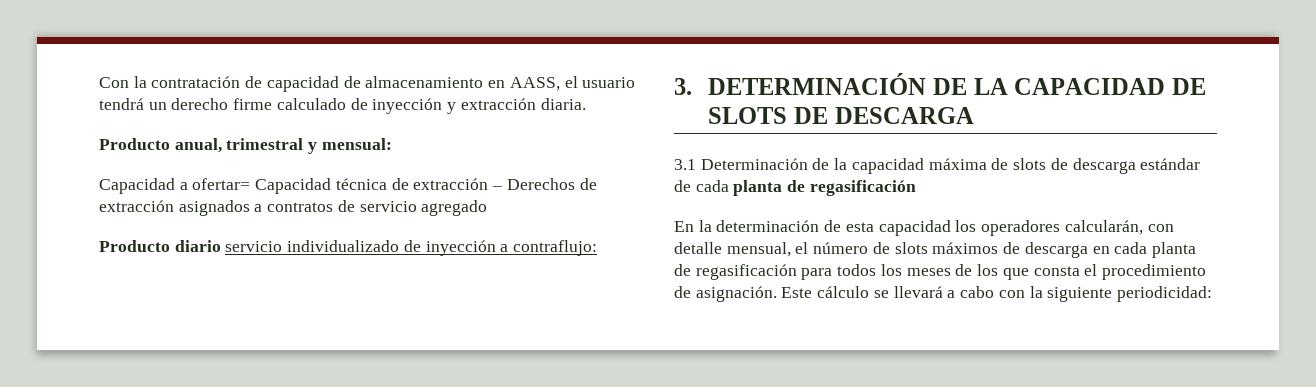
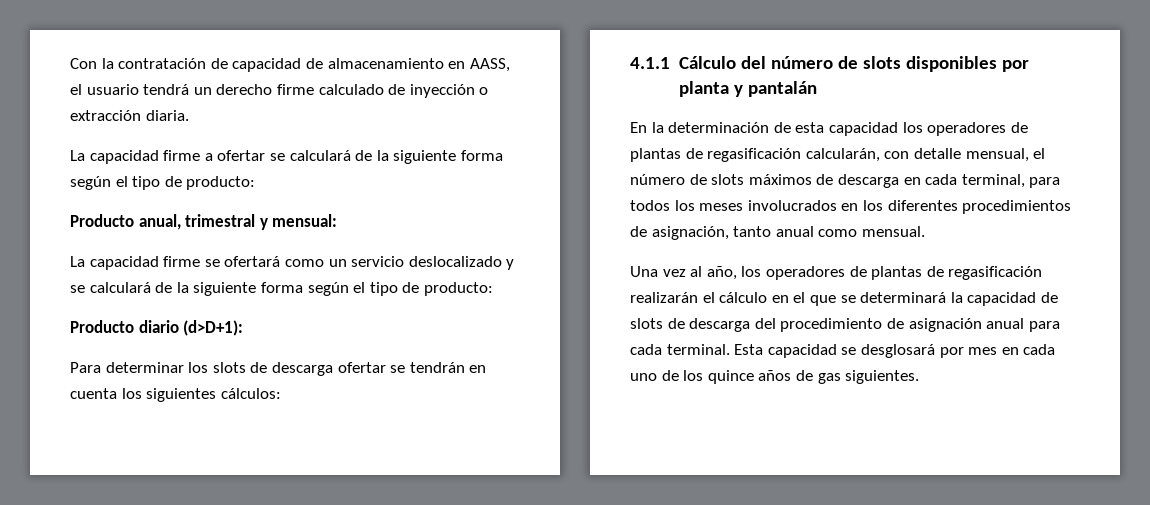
- Con la contratación de capacidad de almacenamiento en AASS, el usuario tendrá un derecho firme calculado de inyección y extracción diaria.
+ Con la contratación de capacidad de almacenamiento en AASS, el usuario tendrá un derecho firme calculado de inyección o extracción diaria.
+ La capacidad firme a ofertar se calculará de la siguiente forma según el tipo de producto:
- Capacidad a ofertar= Capacidad técnica de extracción – Derechos de extracción asignados a contratos de servicio agregado
- Producto diario servicio individualizado de inyección a contraflujo:
- 3. DETERMINACIÓN DE LA CAPACIDAD DE SLOTS DE DESCARGA
- 3.1 Determinación de la capacidad máxima de slots de descarga estándar de cada planta de regasificación
+ La capacidad firme se ofertará como un servicio deslocalizado y se calculará de la siguiente forma según el tipo de producto:
+ Producto diario (d>D+1):
+ Para determinar los slots de descarga ofertar se tendrán en cuenta los siguientes cálculos:
+ 4.1.1 Cálculo del número de slots disponibles por planta y pantalán
- En la determinación de esta capacidad los operadores calcularán, con detalle mensual, el número de slots máximos de descarga en cada planta de regasificación para todos los meses de los que consta el procedimiento de asignación. Este cálculo se llevará a cabo con la siguiente periodicidad:
+ En la determinación de esta capacidad los operadores de plantas de regasificación calcularán, con detalle mensual, el número de slots máximos de descarga en cada terminal, para todos los meses involucrados en los diferentes procedimientos de asignación, tanto anual como mensual.
+ Una vez al año, los operadores de plantas de regasificación realizarán el cálculo en el que se determinará la capacidad de slots de descarga del procedimiento de asignación anual para cada terminal. Esta capacidad se desglosará por mes en cada uno de los quince años de gas siguientes.

